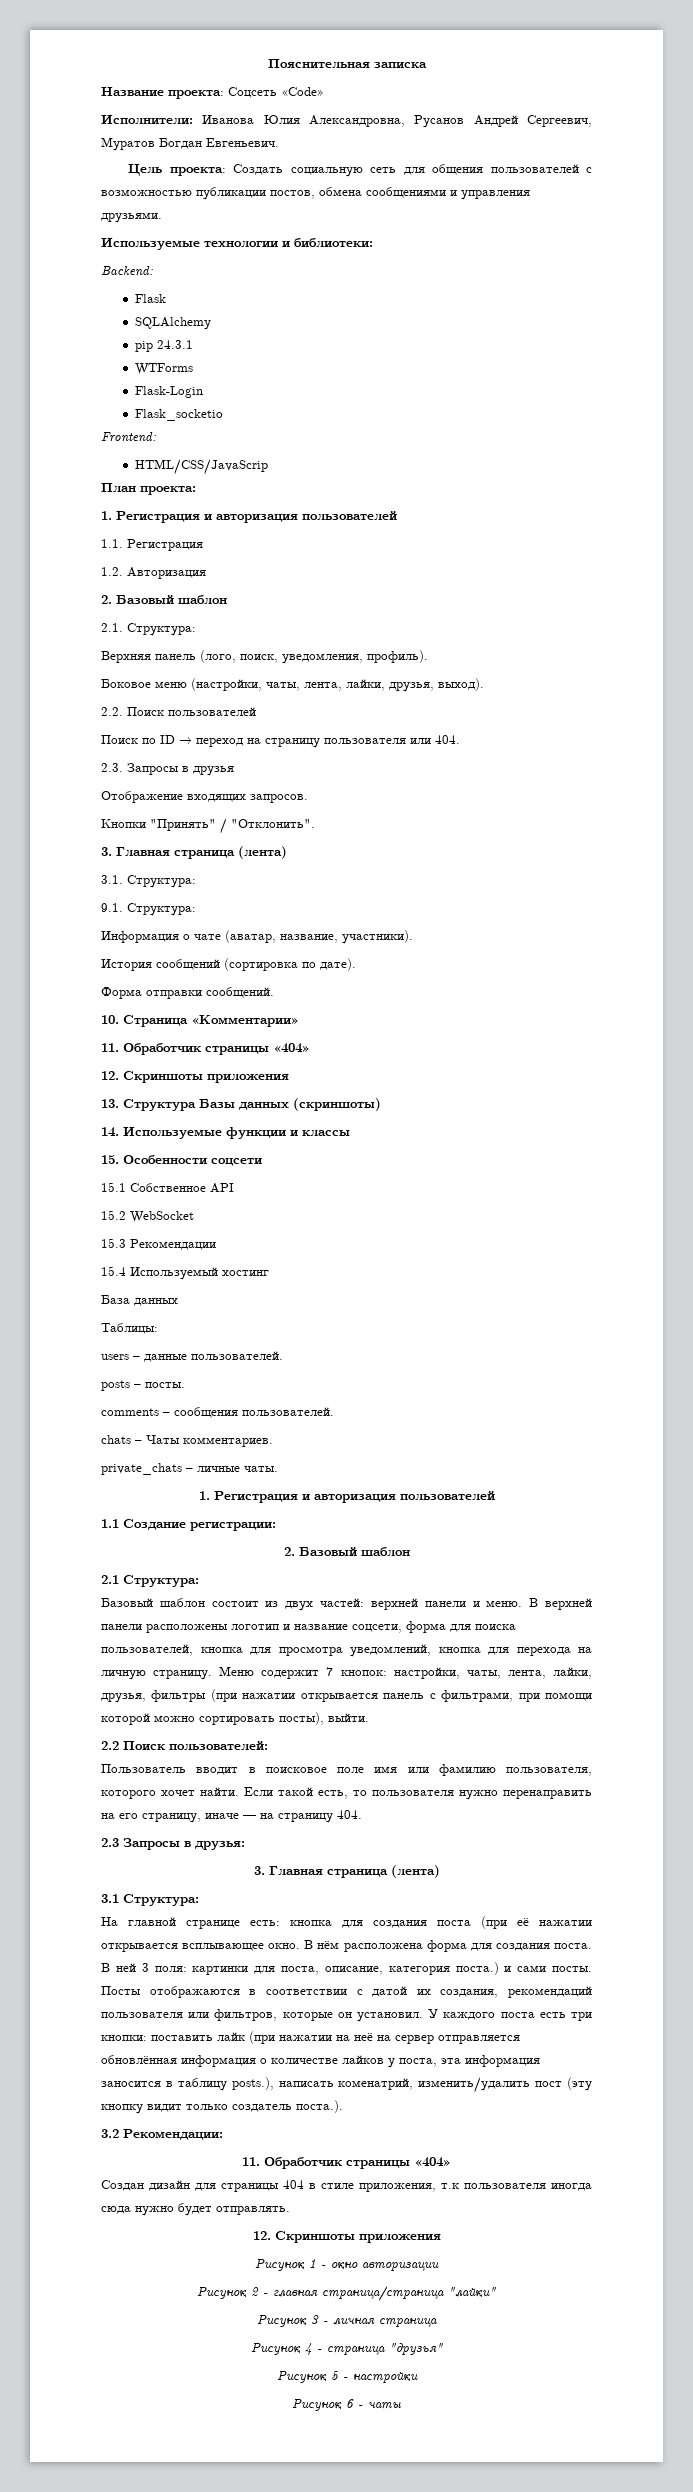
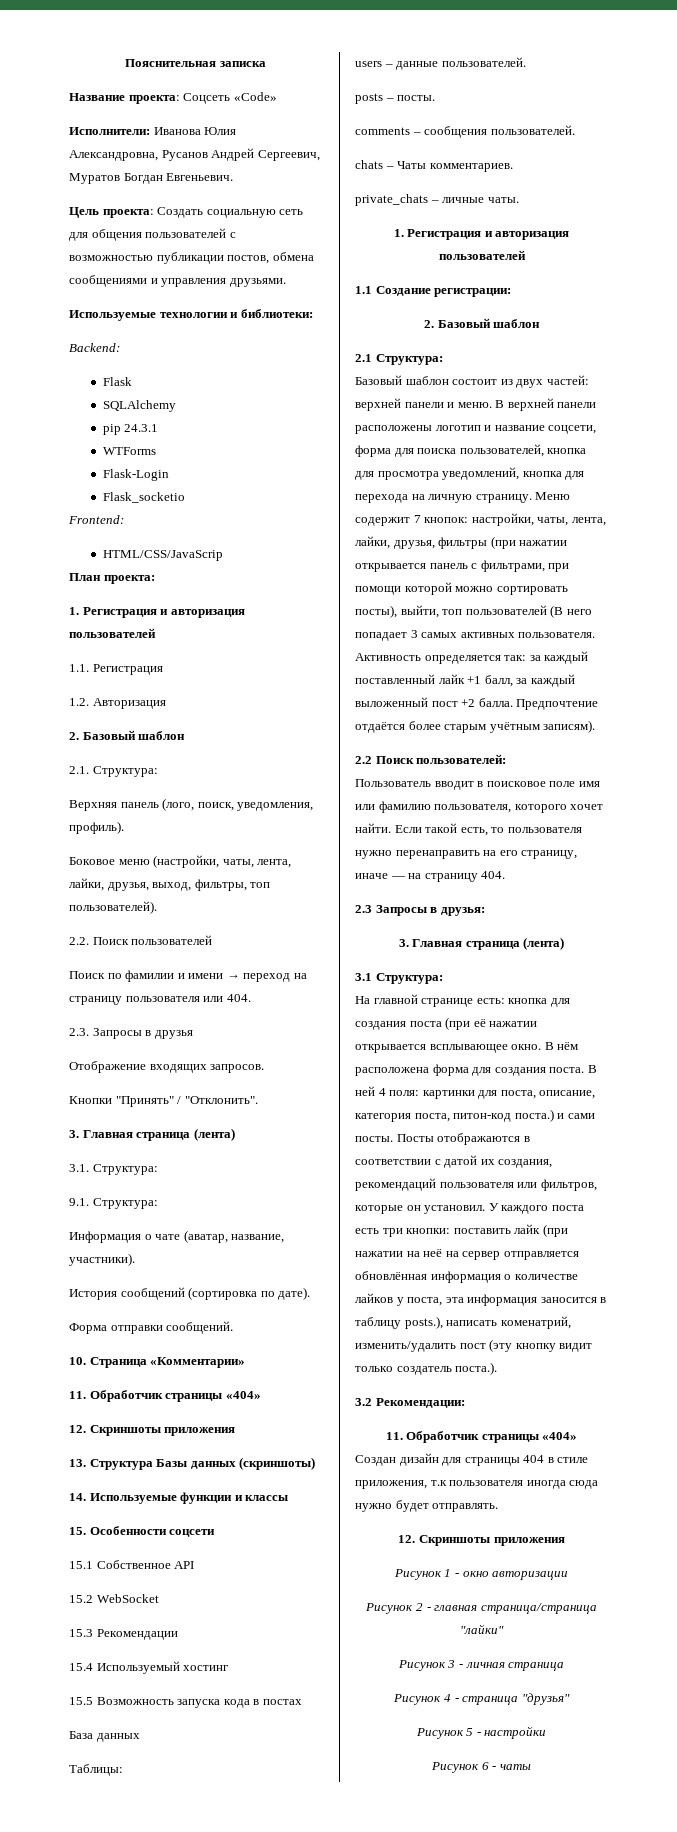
- Боковое меню (настройки, чаты, лента, лайки, друзья, выход).
+ Боковое меню (настройки, чаты, лента, лайки, друзья, выход, фильтры, топ пользователей).
- Поиск по ID → переход на страницу пользователя или 404.
+ Поиск по фамилии и имени → переход на страницу пользователя или 404.
+ 15.5 Возможность запуска кода в постах
- Меню содержит 7 кнопок: настройки, чаты, лента, лайки, друзья, фильтры (при нажатии открывается панель с фильтрами, при помощи которой можно сортировать посты), выйти.
+ Меню содержит 7 кнопок: настройки, чаты, лента, лайки, друзья, фильтры (при нажатии открывается панель с фильтрами, при помощи которой можно сортировать посты), выйти, топ пользователей (В него попадает 3 самых активных пользователя. Активность определяется так: за каждый поставленный лайк +1 балл, за каждый выложенный пост +2 балла. Предпочтение отдаётся более старым учётным записям).
- В ней 3 поля: картинки для поста, описание, категория поста.) и сами посты.
+ В ней 4 поля: картинки для поста, описание, категория поста, питон-код поста.) и сами посты.

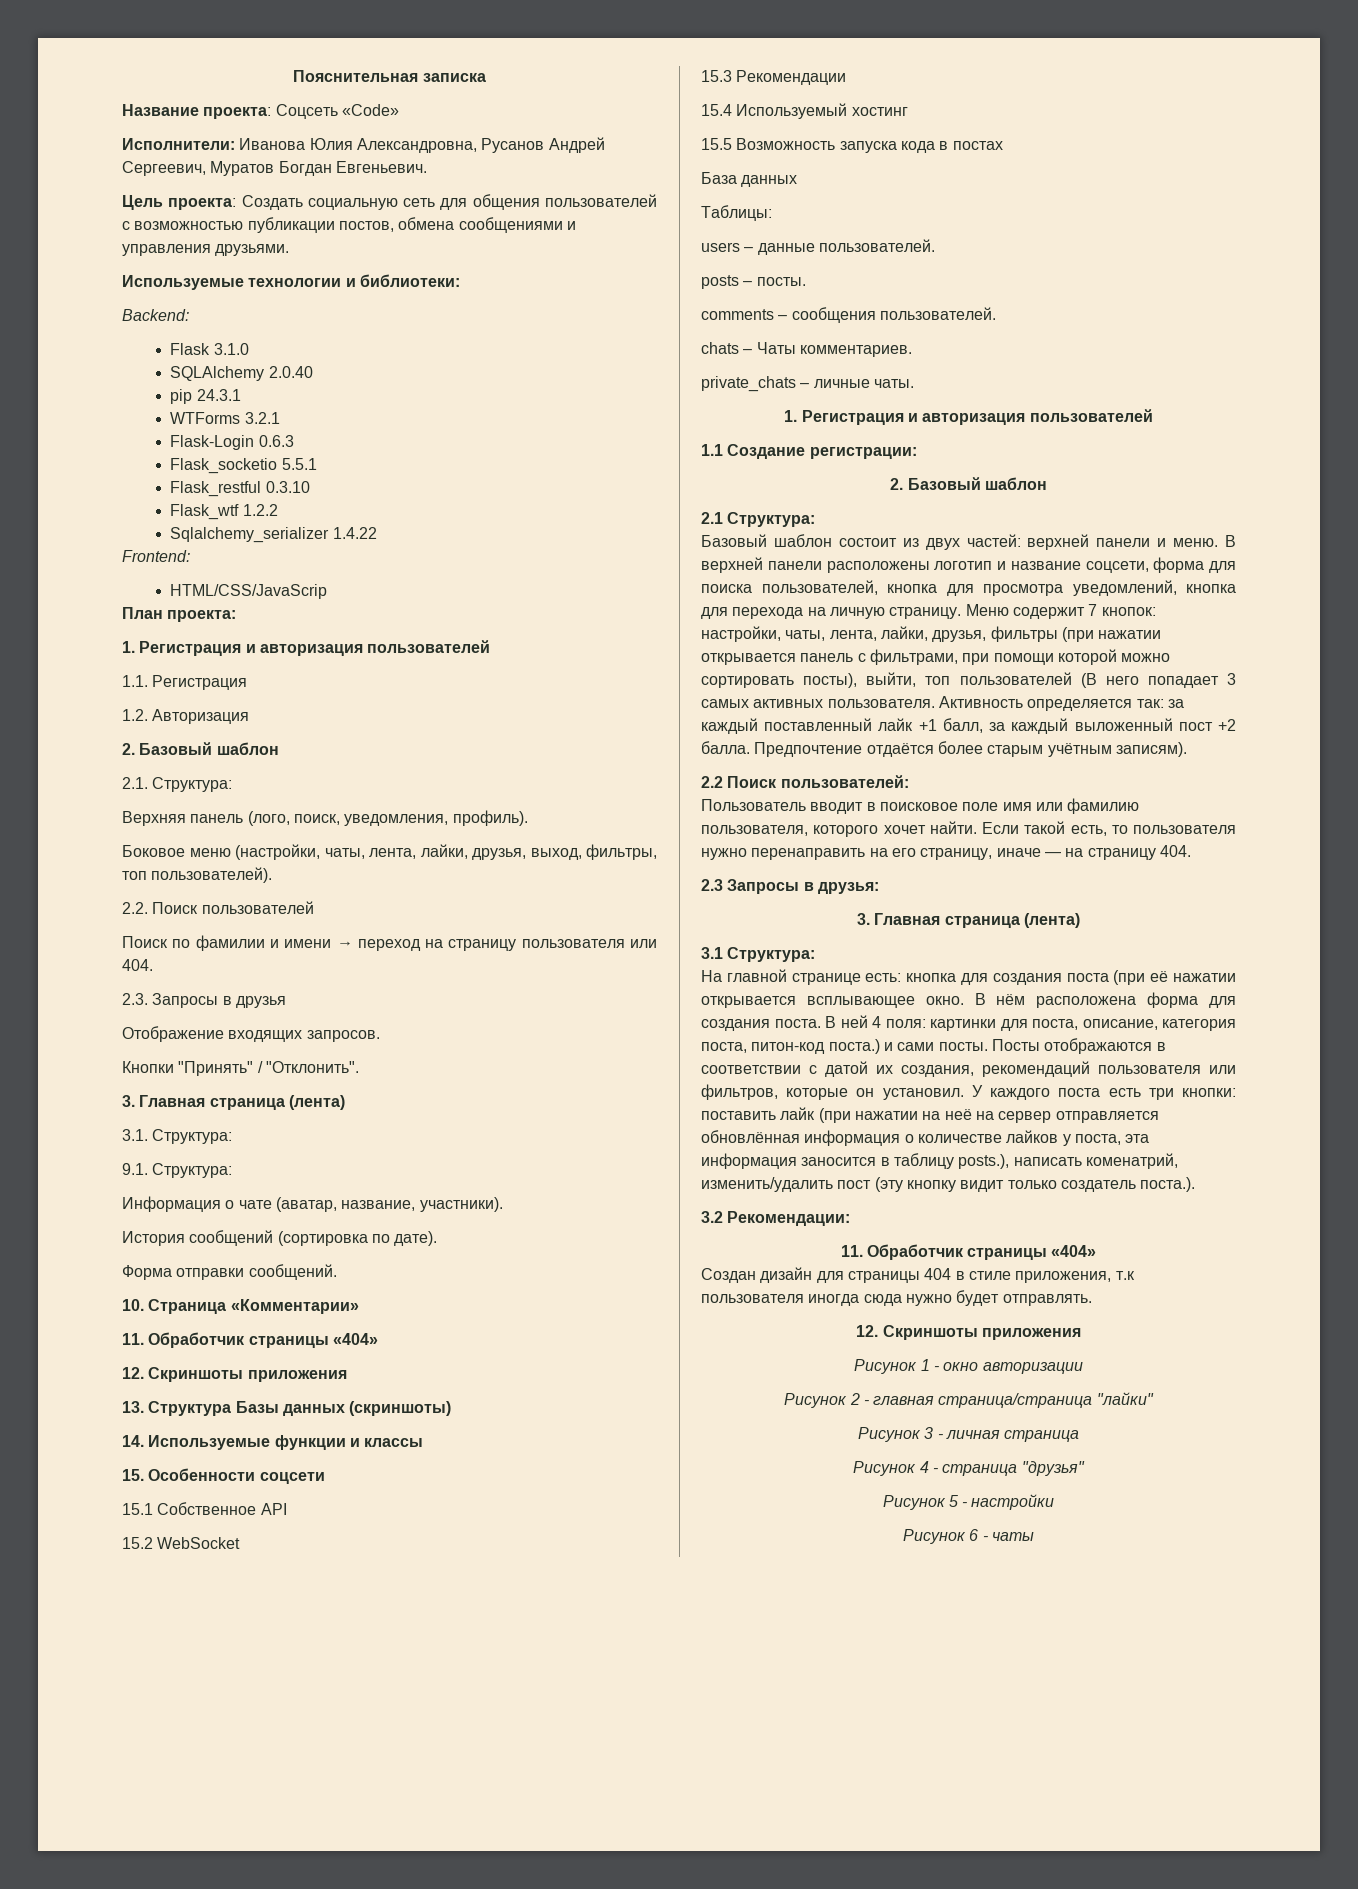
- Flask
+ Flask 3.1.0
- SQLAlchemy
+ SQLAlchemy 2.0.40
- WTForms
+ WTForms 3.2.1
- Flask-Login
+ Flask-Login 0.6.3
- Flask_socketio
+ Flask_socketio 5.5.1
+ Flask_restful 0.3.10
+ Flask_wtf 1.2.2
+ Sqlalchemy_serializer 1.4.22

